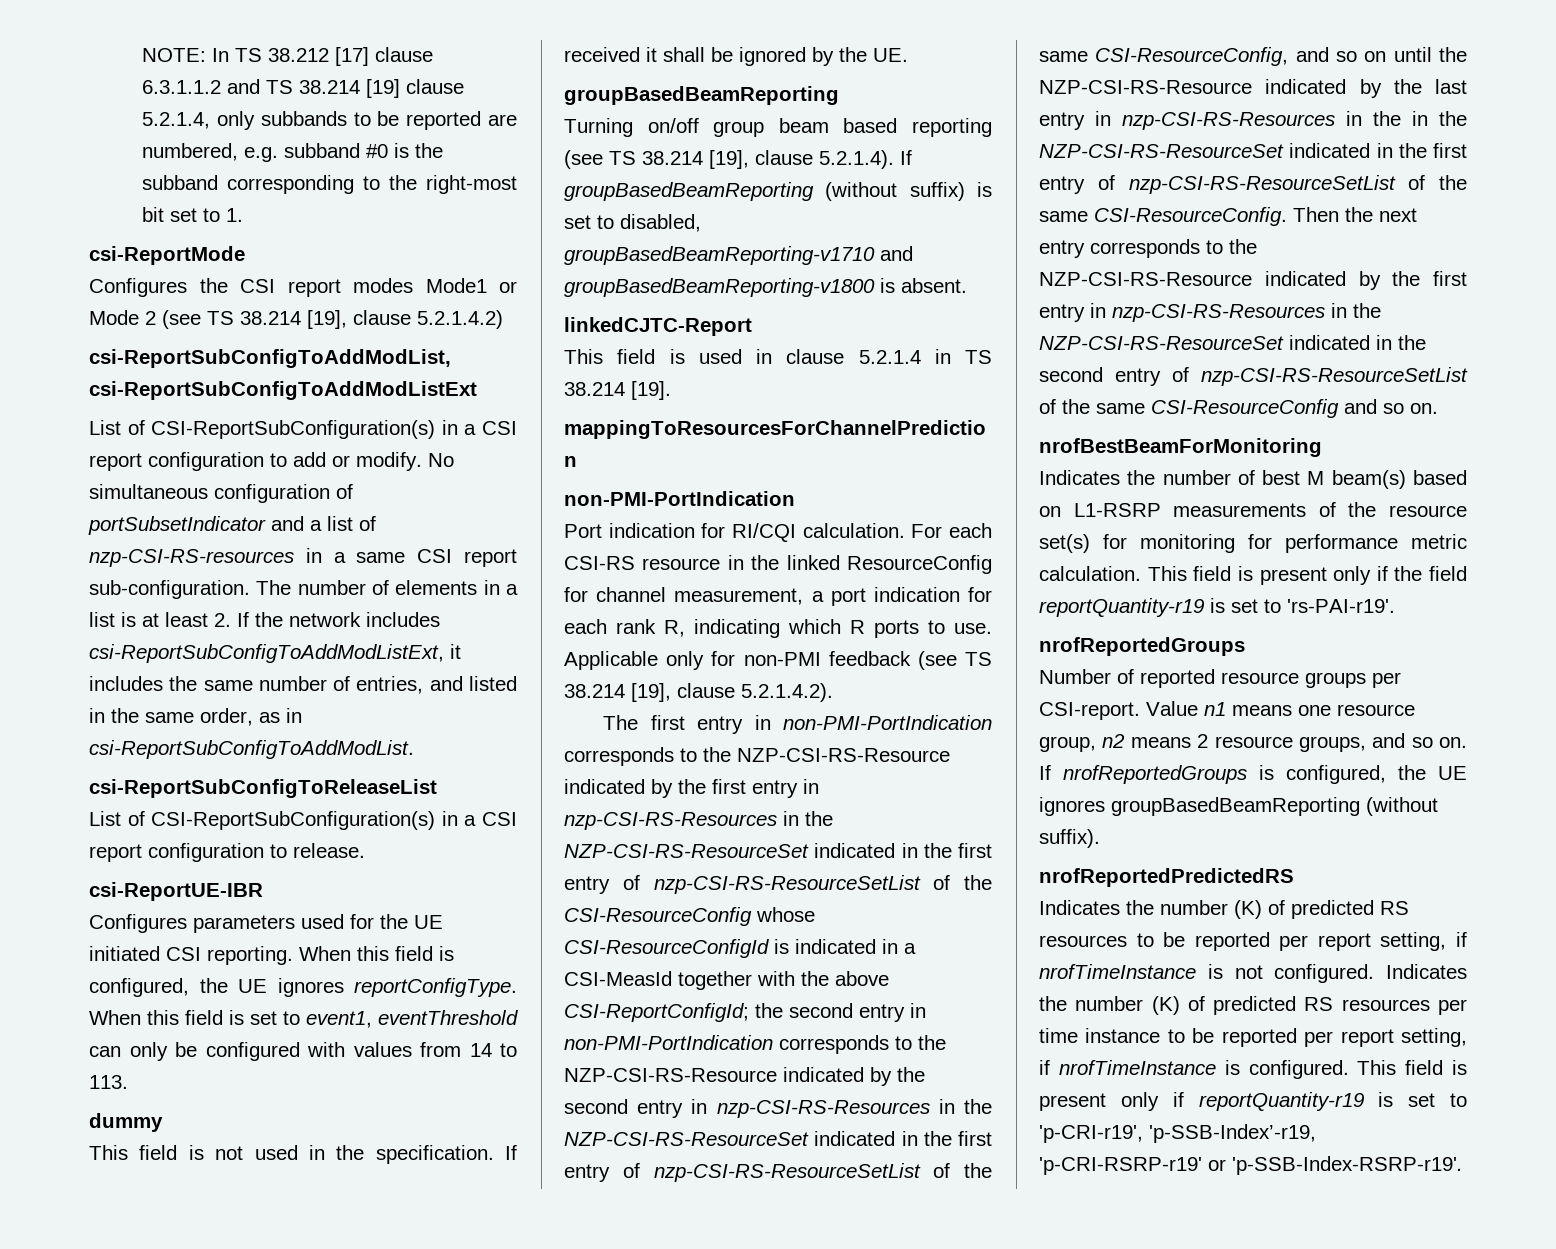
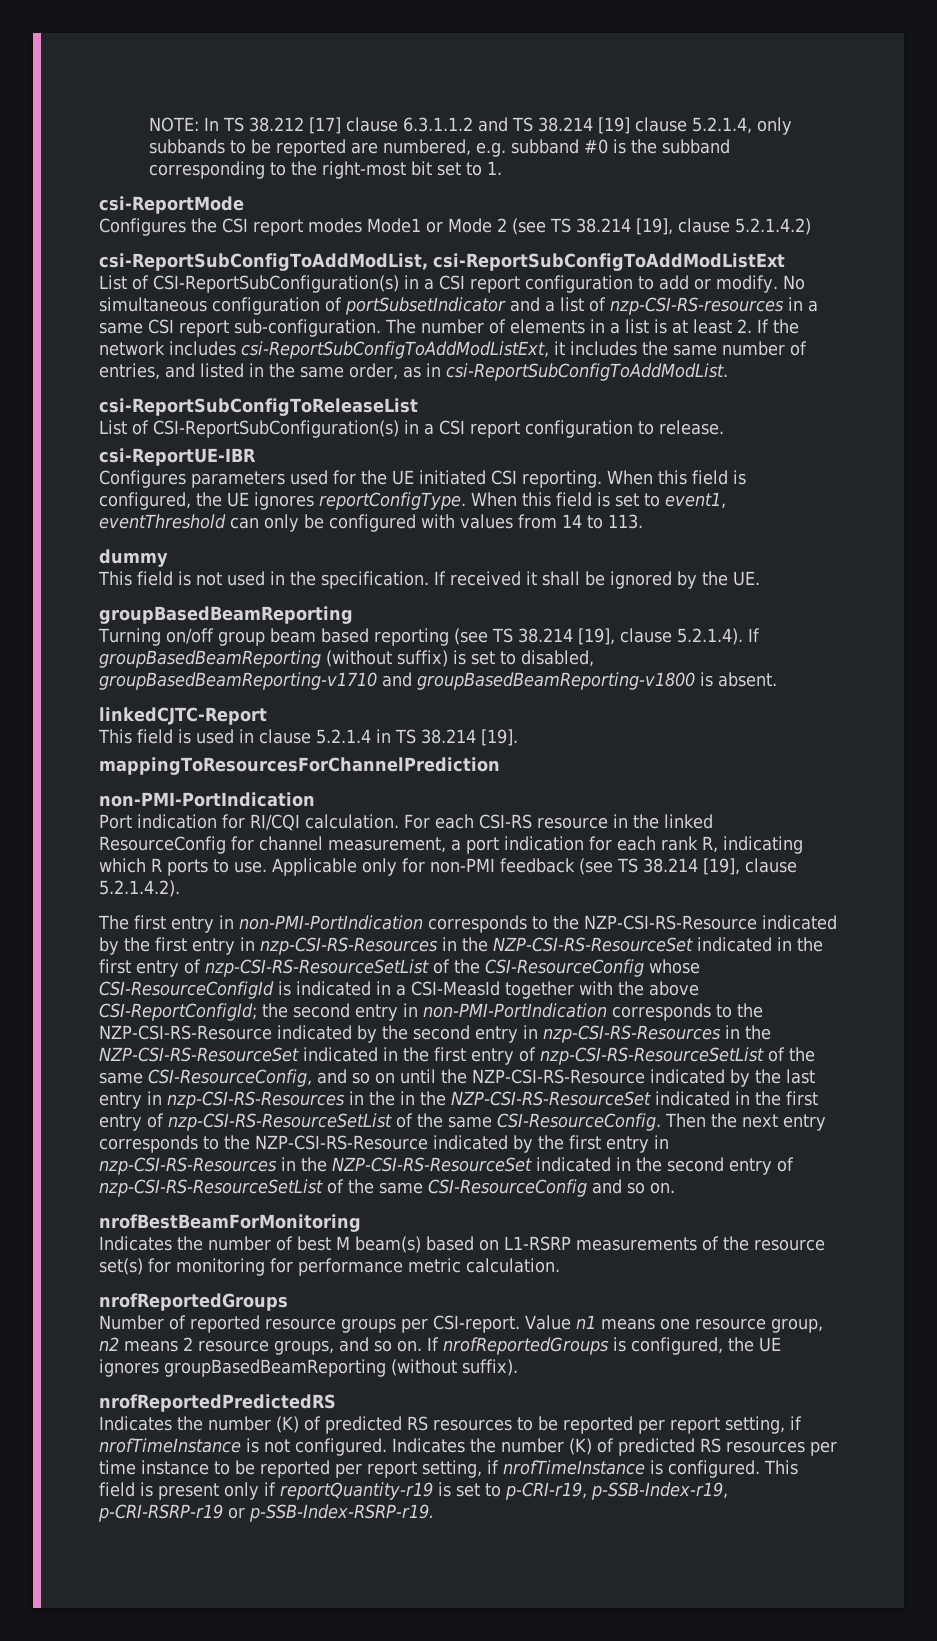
- This field is present only if the field reportQuantity-r19 is set to 'rs-PAI-r19'.
- This field is present only if reportQuantity-r19 is set to 'p-CRI-r19', 'p-SSB-Index’-r19, 'p-CRI-RSRP-r19' or 'p-SSB-Index-RSRP-r19'.
+ This field is present only if reportQuantity-r19 is set to p-CRI-r19, p-SSB-Index-r19, p-CRI-RSRP-r19 or p-SSB-Index-RSRP-r19.

